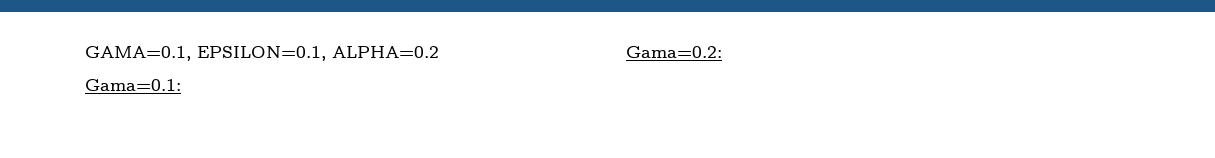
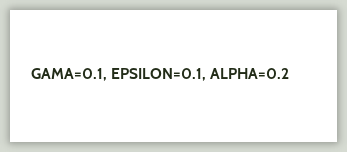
- Gama=0.1:
- Gama=0.2:

